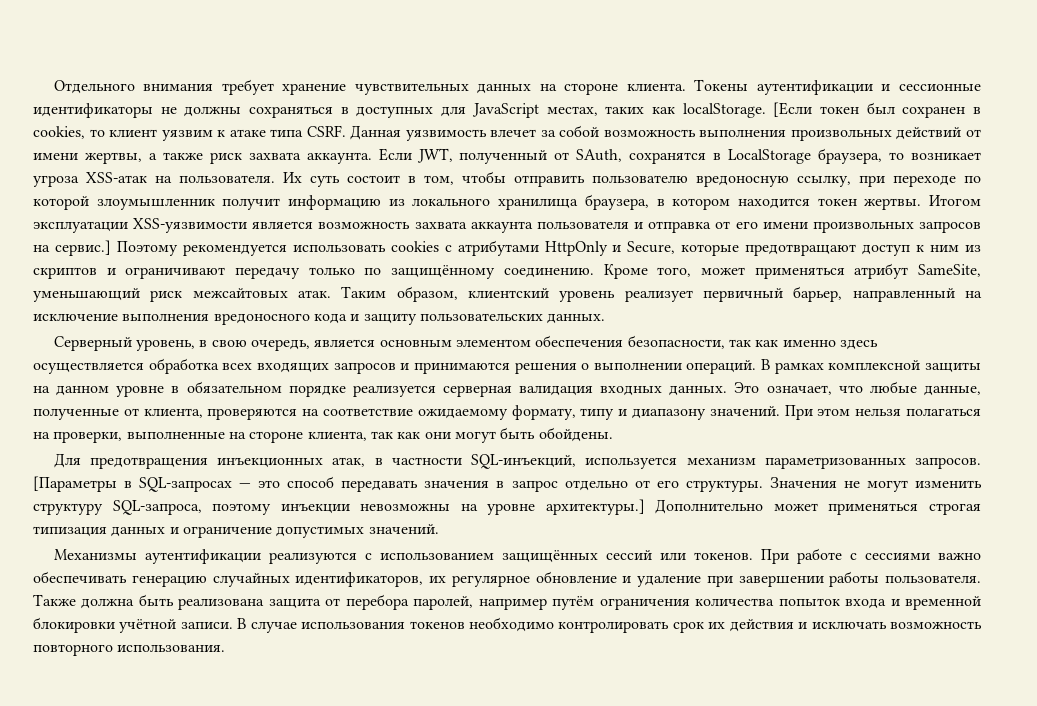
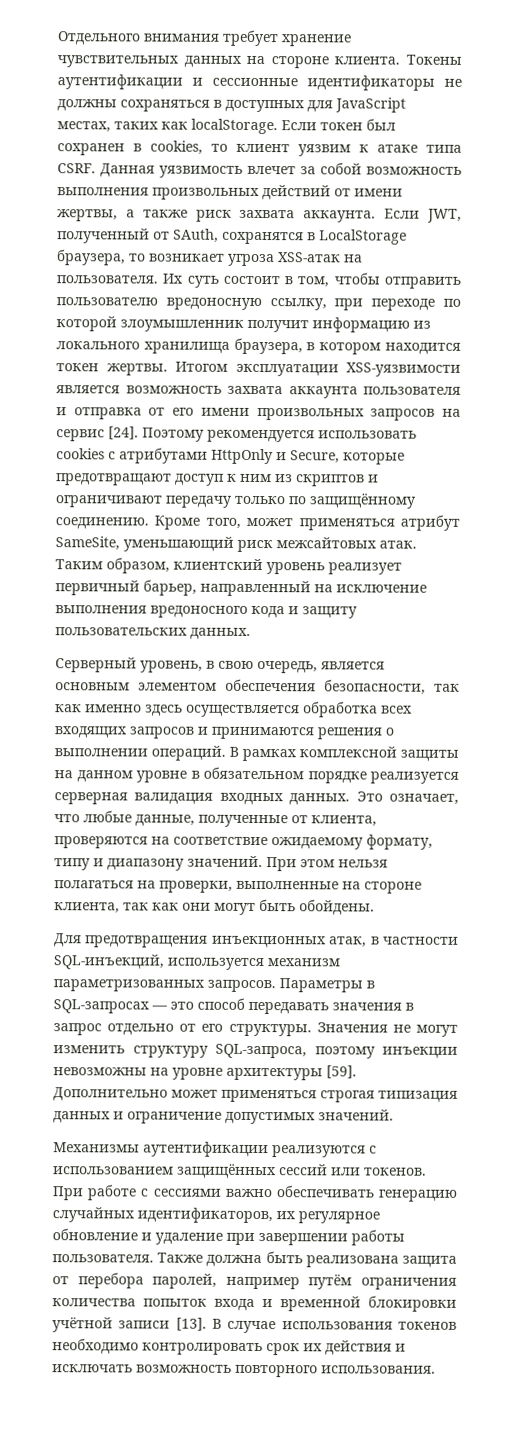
- [Если токен был сохранен в cookies, то клиент уязвим к атаке типа CSRF.
+ Если токен был сохранен в cookies, то клиент уязвим к атаке типа CSRF.
- Итогом эксплуатации XSS-уязвимости является возможность захвата аккаунта пользователя и отправка от его имени произвольных запросов на сервис.]
+ Итогом эксплуатации XSS-уязвимости является возможность захвата аккаунта пользователя и отправка от его имени произвольных запросов на сервис [24].
- [Параметры в SQL-запросах — это способ передавать значения в запрос отдельно от его структуры.
+ Параметры в SQL-запросах — это способ передавать значения в запрос отдельно от его структуры.
- Значения не могут изменить структуру SQL-запроса, поэтому инъекции невозможны на уровне архитектуры.]
+ Значения не могут изменить структуру SQL-запроса, поэтому инъекции невозможны на уровне архитектуры [59].
- Также должна быть реализована защита от перебора паролей, например путём ограничения количества попыток входа и временной блокировки учётной записи.
+ Также должна быть реализована защита от перебора паролей, например путём ограничения количества попыток входа и временной блокировки учётной записи [13].

